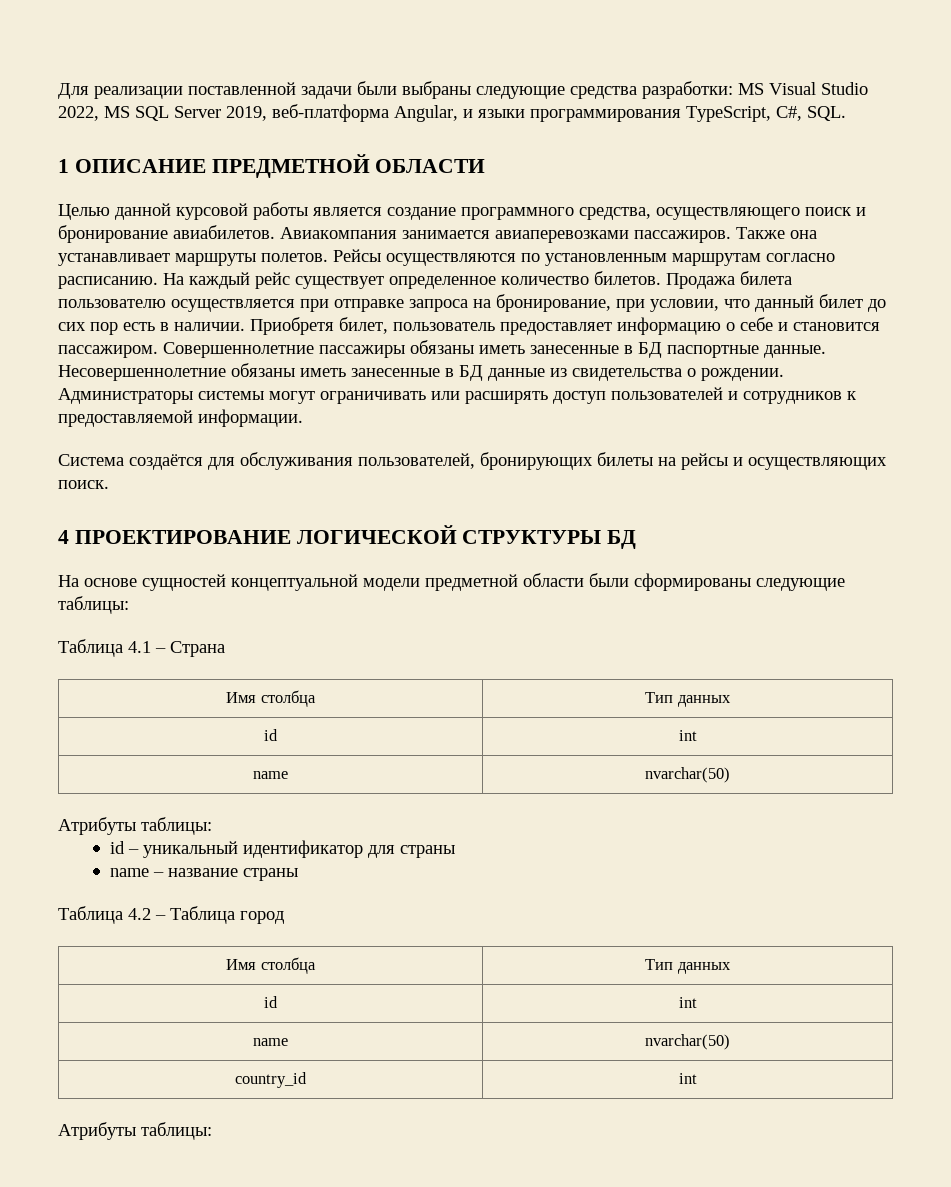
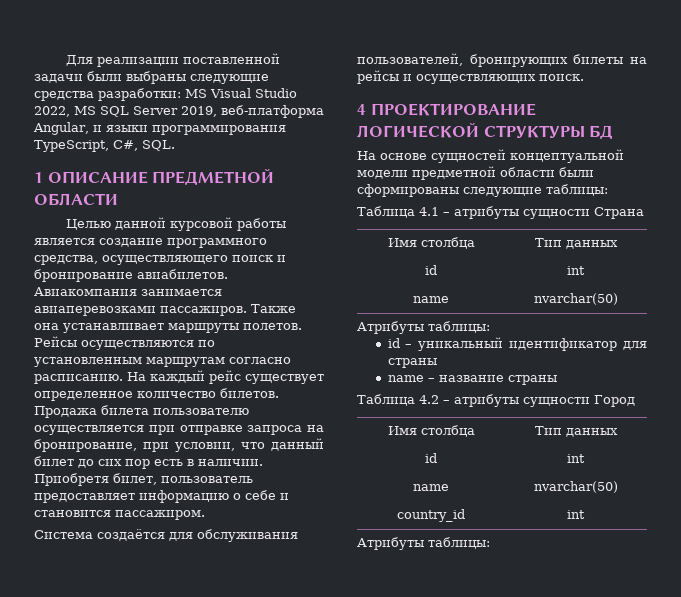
- Совершеннолетние пассажиры обязаны иметь занесенные в БД паспортные данные. Несовершеннолетние обязаны иметь занесенные в БД данные из свидетельства о рождении. Администраторы системы могут ограничивать или расширять доступ пользователей и сотрудников к предоставляемой информации.
- Таблица 4.1 – Страна
+ Таблица 4.1 – атрибуты сущности Страна
- Таблица 4.2 – Таблица город
+ Таблица 4.2 – атрибуты сущности Город

